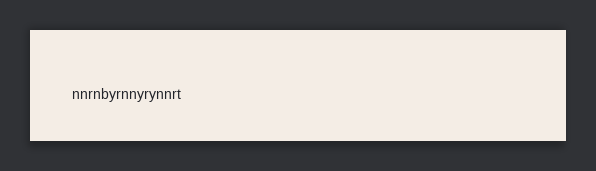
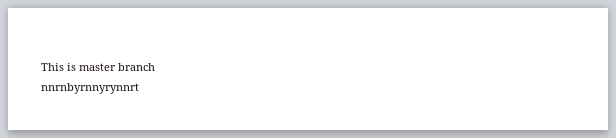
+ This is master branch

